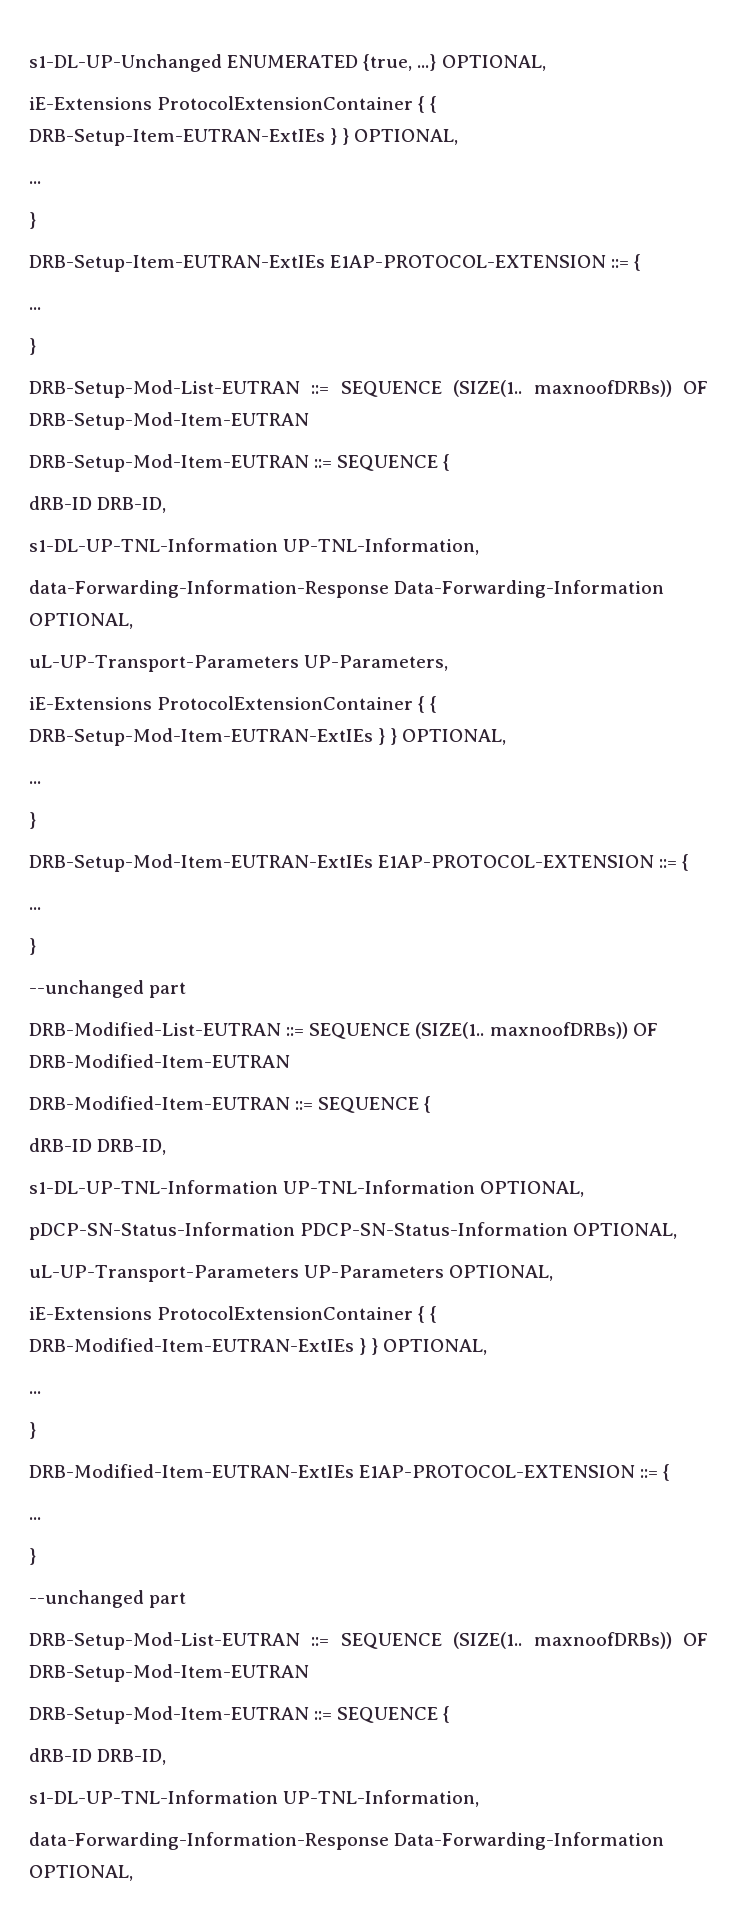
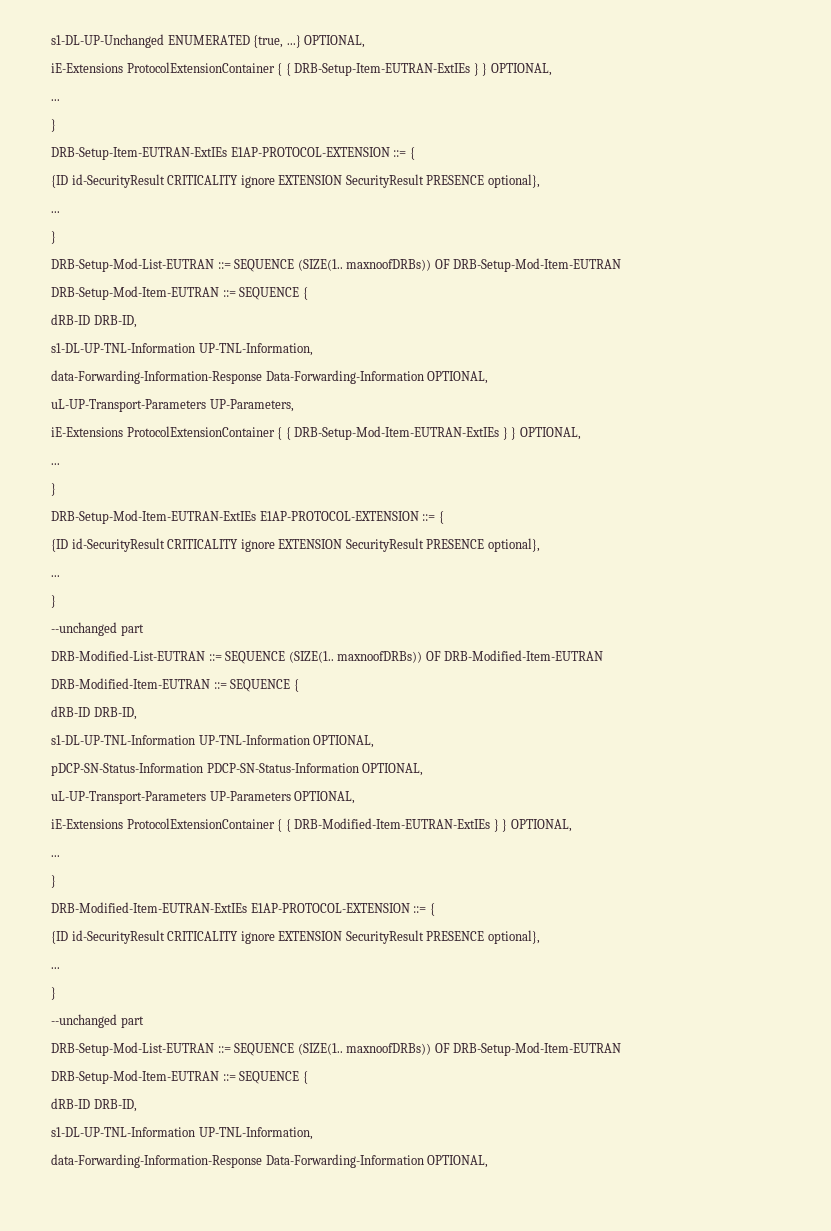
  DRB-Setup-Item-EUTRAN-ExtIEs E1AP-PROTOCOL-EXTENSION ::= {
+ {ID id-SecurityResult CRITICALITY ignore EXTENSION SecurityResult PRESENCE optional},
  DRB-Setup-Mod-Item-EUTRAN-ExtIEs E1AP-PROTOCOL-EXTENSION ::= {
+ {ID id-SecurityResult CRITICALITY ignore EXTENSION SecurityResult PRESENCE optional},
  DRB-Modified-Item-EUTRAN-ExtIEs E1AP-PROTOCOL-EXTENSION ::= {
+ {ID id-SecurityResult CRITICALITY ignore EXTENSION SecurityResult PRESENCE optional},

